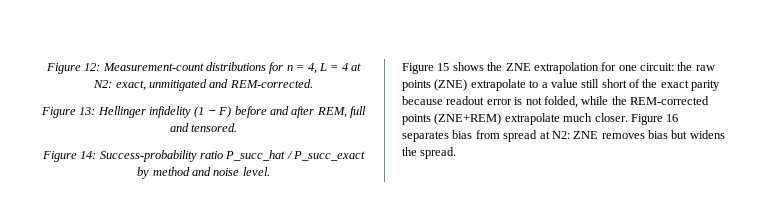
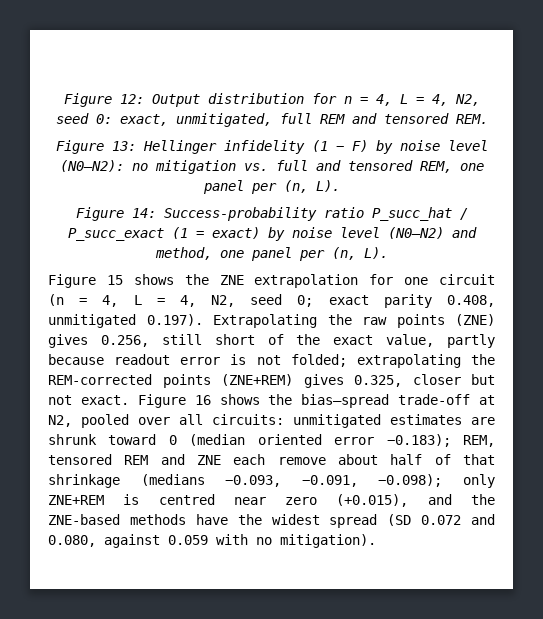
- Figure 12: Measurement-count distributions for n = 4, L = 4 at N2: exact, unmitigated and REM-corrected.
+ Figure 12: Output distribution for n = 4, L = 4, N2, seed 0: exact, unmitigated, full REM and tensored REM.
- Figure 13: Hellinger infidelity (1 − F) before and after REM, full and tensored.
+ Figure 13: Hellinger infidelity (1 − F) by noise level (N0–N2): no mitigation vs. full and tensored REM, one panel per (n, L).
- Figure 14: Success-probability ratio P_succ_hat / P_succ_exact by method and noise level.
+ Figure 14: Success-probability ratio P_succ_hat / P_succ_exact (1 = exact) by noise level (N0–N2) and method, one panel per (n, L).
- Figure 15 shows the ZNE extrapolation for one circuit: the raw points (ZNE) extrapolate to a value still short of the exact parity because readout error is not folded, while the REM-corrected points (ZNE+REM) extrapolate much closer. Figure 16 separates bias from spread at N2: ZNE removes bias but widens the spread.
+ Figure 15 shows the ZNE extrapolation for one circuit (n = 4, L = 4, N2, seed 0; exact parity 0.408, unmitigated 0.197). Extrapolating the raw points (ZNE) gives 0.256, still short of the exact value, partly because readout error is not folded; extrapolating the REM-corrected points (ZNE+REM) gives 0.325, closer but not exact. Figure 16 shows the bias–spread trade-off at N2, pooled over all circuits: unmitigated estimates are shrunk toward 0 (median oriented error −0.183); REM, tensored REM and ZNE each remove about half of that shrinkage (medians −0.093, −0.091, −0.098); only ZNE+REM is centred near zero (+0.015), and the ZNE-based methods have the widest spread (SD 0.072 and 0.080, against 0.059 with no mitigation).

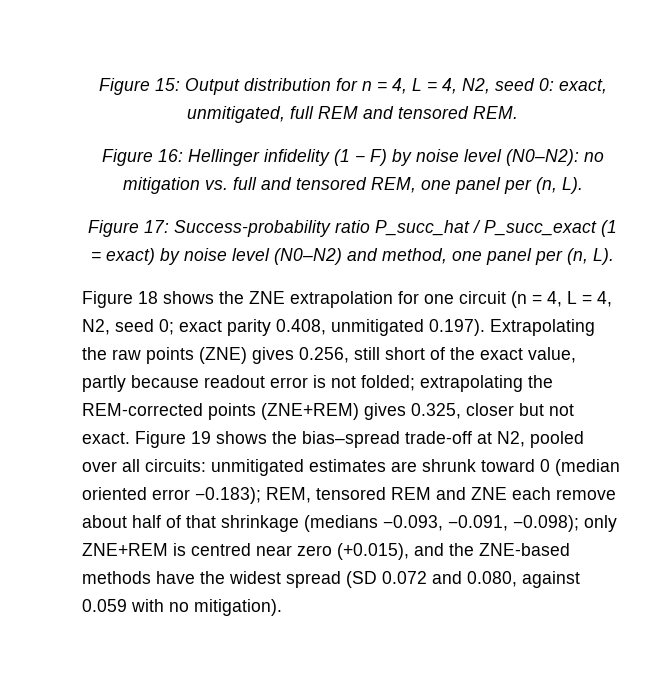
- Figure 12: Output distribution for n = 4, L = 4, N2, seed 0: exact, unmitigated, full REM and tensored REM.
+ Figure 15: Output distribution for n = 4, L = 4, N2, seed 0: exact, unmitigated, full REM and tensored REM.
- Figure 13: Hellinger infidelity (1 − F) by noise level (N0–N2): no mitigation vs. full and tensored REM, one panel per (n, L).
+ Figure 16: Hellinger infidelity (1 − F) by noise level (N0–N2): no mitigation vs. full and tensored REM, one panel per (n, L).
- Figure 14: Success-probability ratio P_succ_hat / P_succ_exact (1 = exact) by noise level (N0–N2) and method, one panel per (n, L).
+ Figure 17: Success-probability ratio P_succ_hat / P_succ_exact (1 = exact) by noise level (N0–N2) and method, one panel per (n, L).
- Figure 15 shows the ZNE extrapolation for one circuit (n = 4, L = 4, N2, seed 0; exact parity 0.408, unmitigated 0.197). Extrapolating the raw points (ZNE) gives 0.256, still short of the exact value, partly because readout error is not folded; extrapolating the REM-corrected points (ZNE+REM) gives 0.325, closer but not exact.
+ Figure 18 shows the ZNE extrapolation for one circuit (n = 4, L = 4, N2, seed 0; exact parity 0.408, unmitigated 0.197). Extrapolating the raw points (ZNE) gives 0.256, still short of the exact value, partly because readout error is not folded; extrapolating the REM-corrected points (ZNE+REM) gives 0.325, closer but not exact.
- Figure 16 shows the bias–spread trade-off at N2, pooled over all circuits:
+ Figure 19 shows the bias–spread trade-off at N2, pooled over all circuits:

